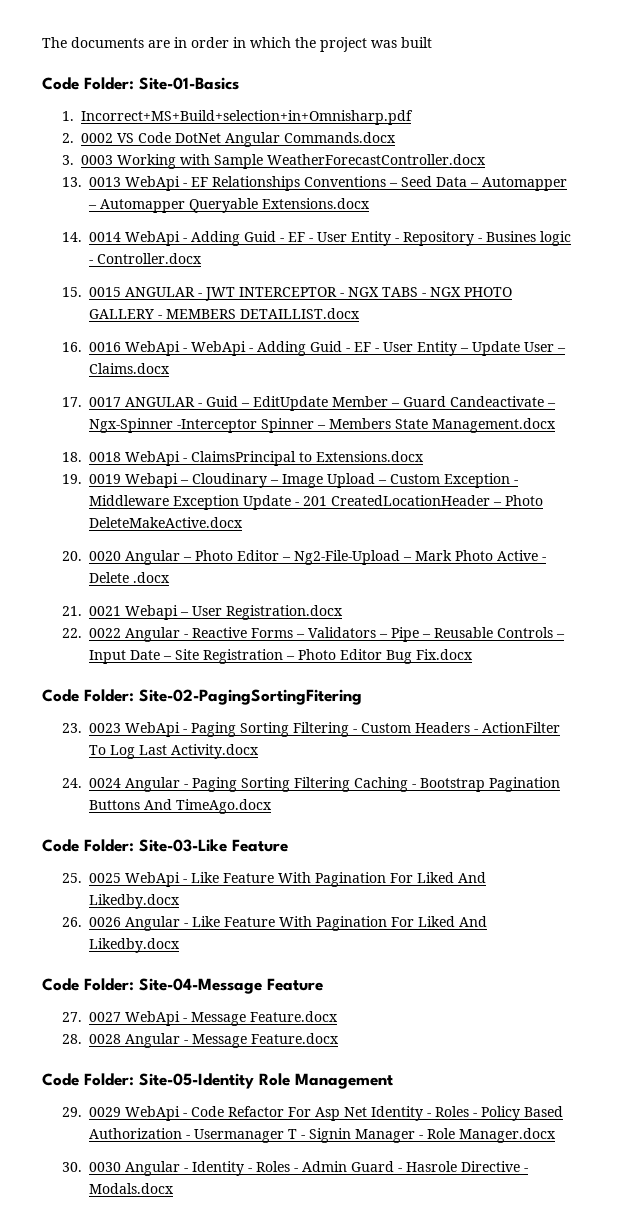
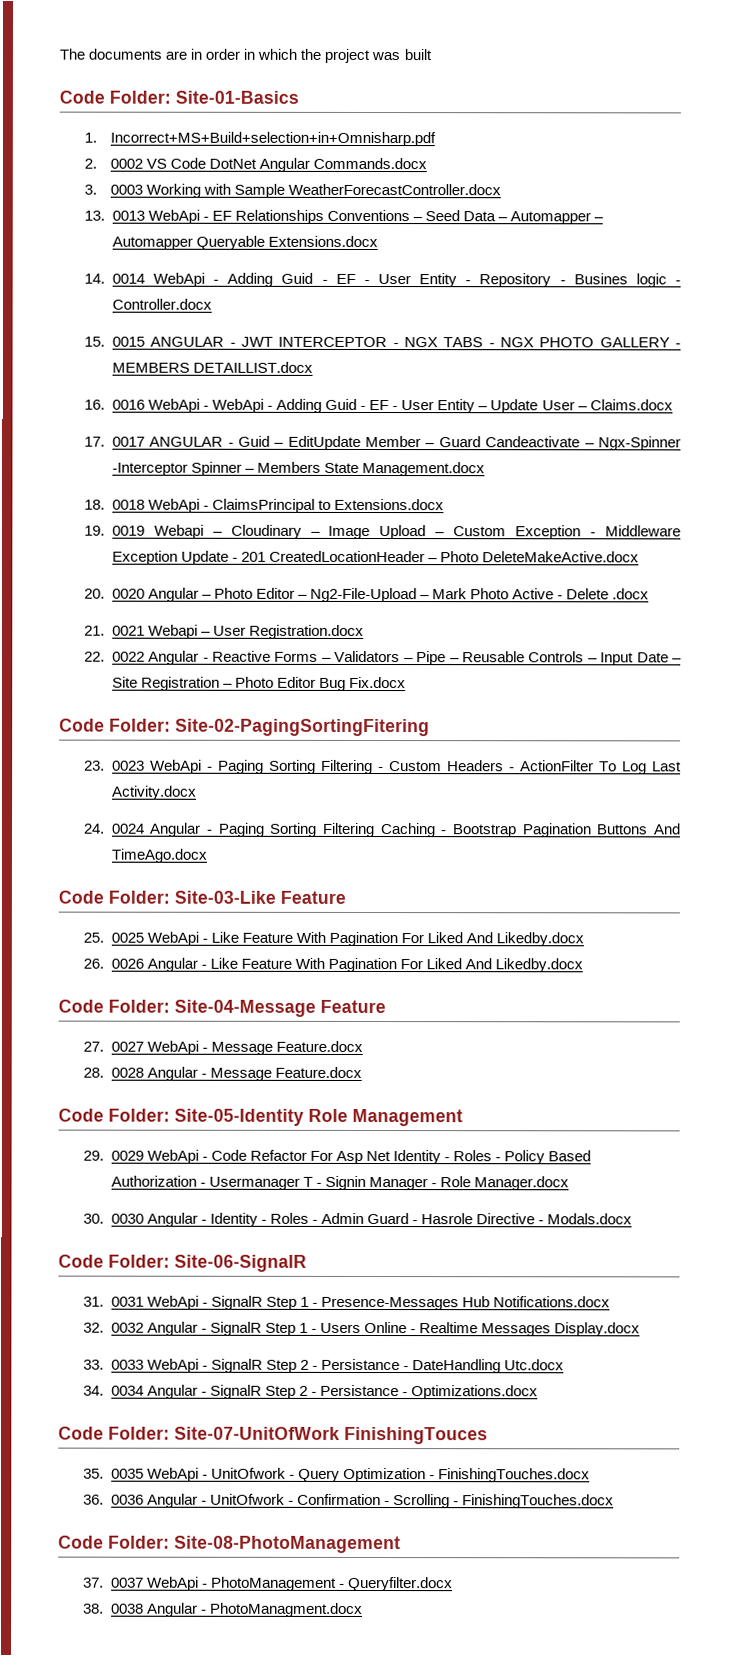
+ Code Folder: Site-06-SignalR
+ 31. 0031 WebApi - SignalR Step 1 - Presence-Messages Hub Notifications.docx
+ 32. 0032 Angular - SignalR Step 1 - Users Online - Realtime Messages Display.docx
+ 33. 0033 WebApi - SignalR Step 2 - Persistance - DateHandling Utc.docx
+ 34. 0034 Angular - SignalR Step 2 - Persistance - Optimizations.docx
+ Code Folder: Site-07-UnitOfWork FinishingTouces
+ 35. 0035 WebApi - UnitOfwork - Query Optimization - FinishingTouches.docx
+ 36. 0036 Angular - UnitOfwork - Confirmation - Scrolling - FinishingTouches.docx
+ Code Folder: Site-08-PhotoManagement
+ 37. 0037 WebApi - PhotoManagement - Queryfilter.docx
+ 38. 0038 Angular - PhotoManagment.docx

